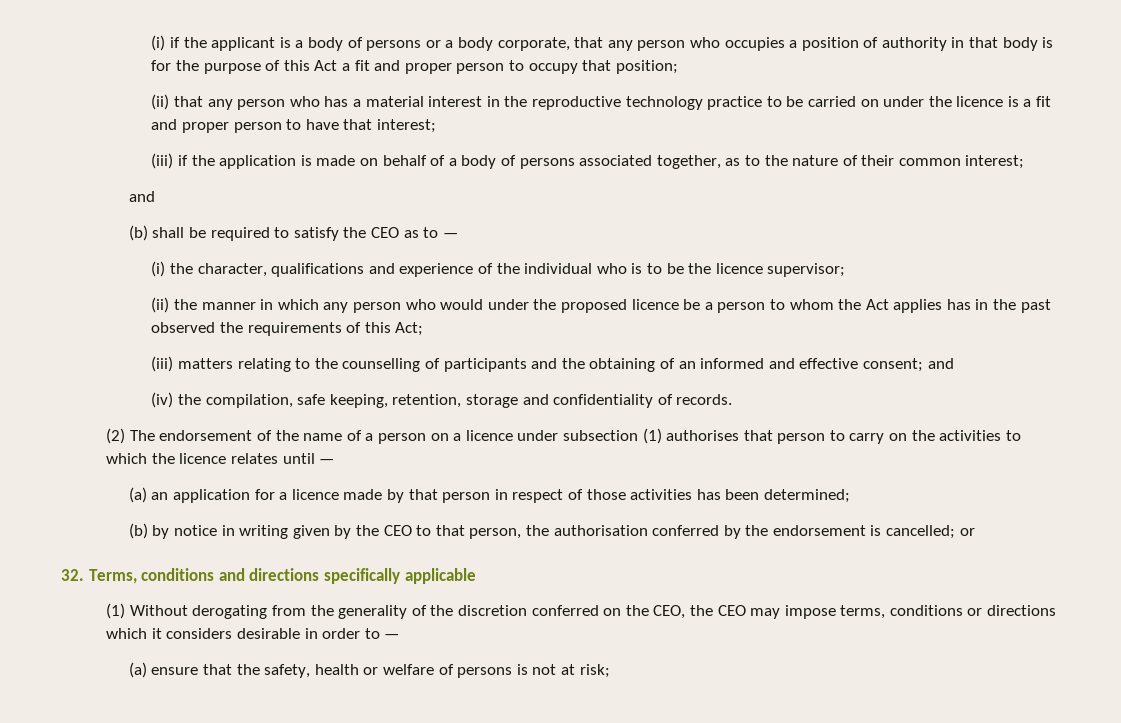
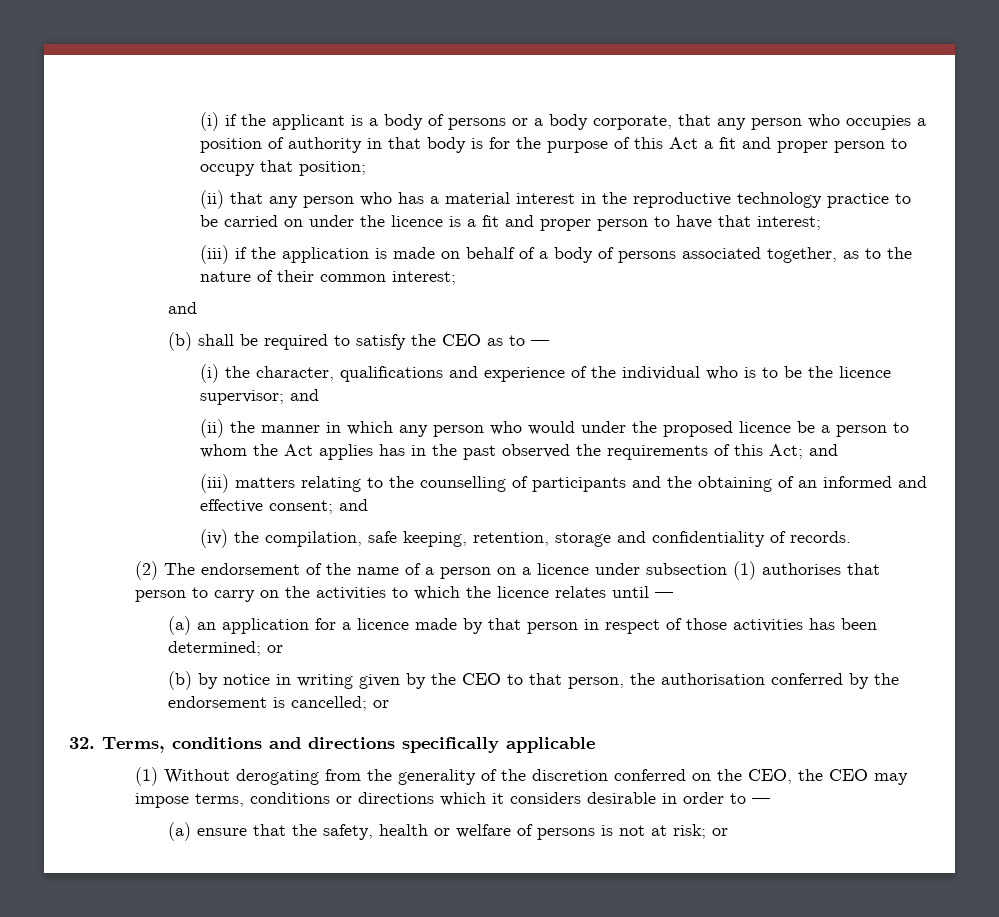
- (i) the character, qualifications and experience of the individual who is to be the licence supervisor;
+ (i) the character, qualifications and experience of the individual who is to be the licence supervisor; and
- (ii) the manner in which any person who would under the proposed licence be a person to whom the Act applies has in the past observed the requirements of this Act;
+ (ii) the manner in which any person who would under the proposed licence be a person to whom the Act applies has in the past observed the requirements of this Act; and
- (a) an application for a licence made by that person in respect of those activities has been determined;
+ (a) an application for a licence made by that person in respect of those activities has been determined; or
- (a) ensure that the safety, health or welfare of persons is not at risk;
+ (a) ensure that the safety, health or welfare of persons is not at risk; or

